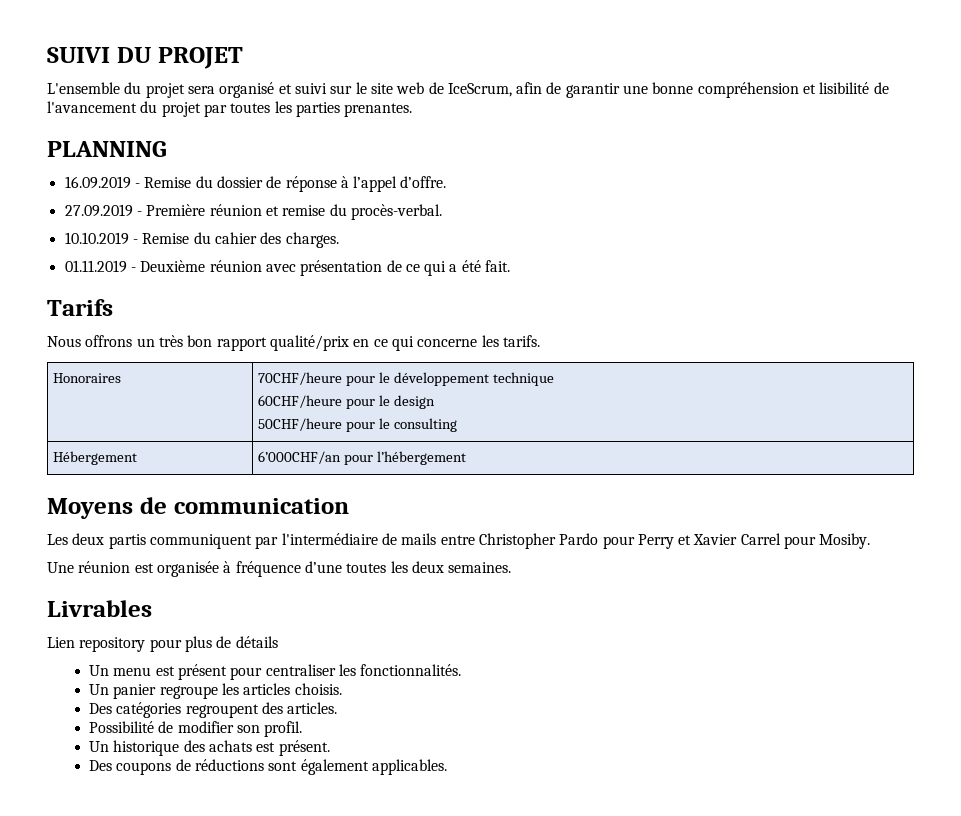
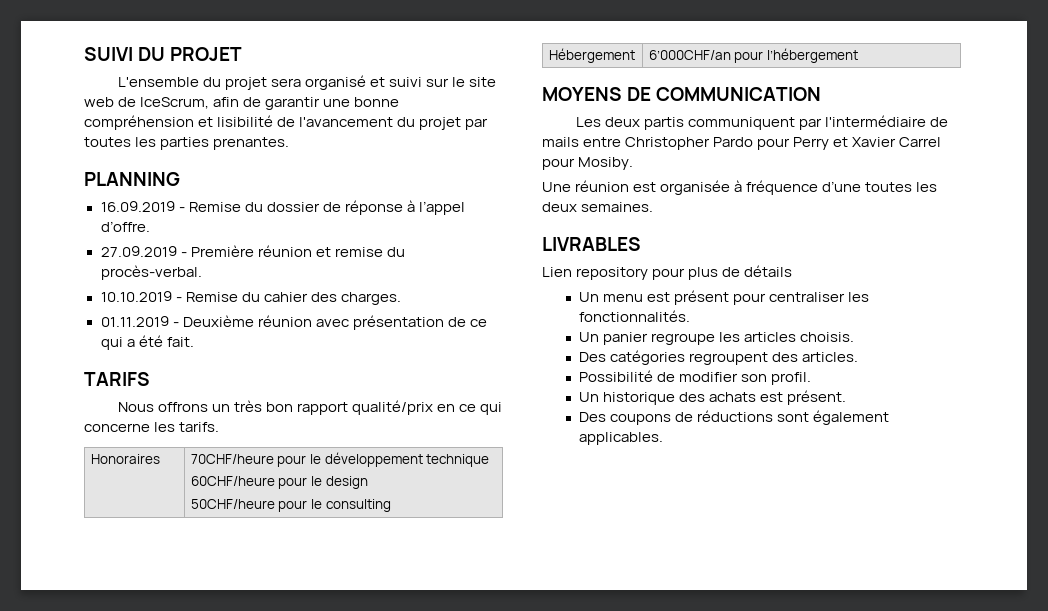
- Tarifs
+ TARIFS
- Moyens de communication
+ MOYENS DE COMMUNICATION
- Livrables
+ LIVRABLES

